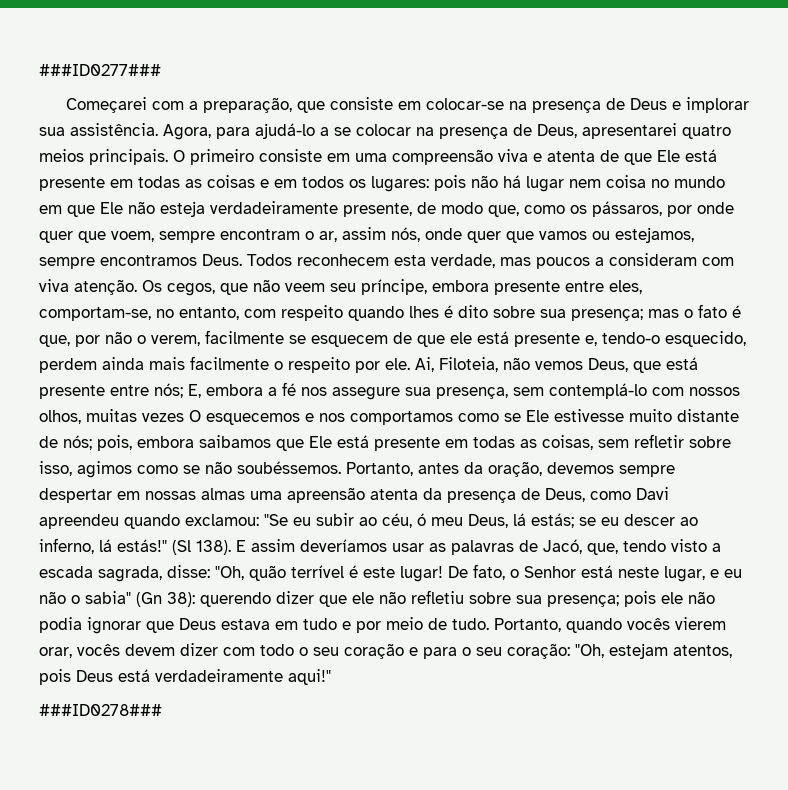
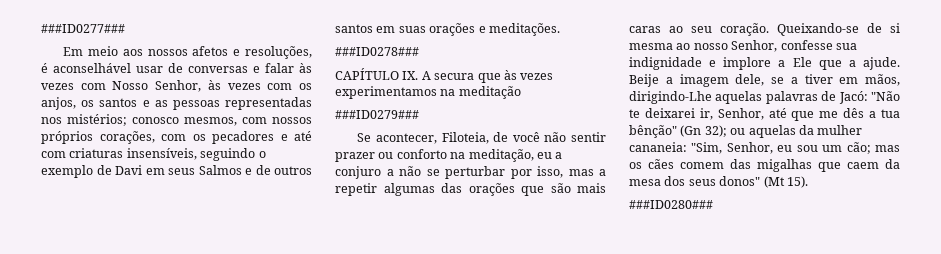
- Começarei com a preparação, que consiste em colocar-se na presença de Deus e implorar sua assistência. Agora, para ajudá-lo a se colocar na presença de Deus, apresentarei quatro meios principais. O primeiro consiste em uma compreensão viva e atenta de que Ele está presente em todas as coisas e em todos os lugares: pois não há lugar nem coisa no mundo em que Ele não esteja verdadeiramente presente, de modo que, como os pássaros, por onde quer que voem, sempre encontram o ar, assim nós, onde quer que vamos ou estejamos, sempre encontramos Deus. Todos reconhecem esta verdade, mas poucos a consideram com viva atenção. Os cegos, que não veem seu príncipe, embora presente entre eles, comportam-se, no entanto, com respeito quando lhes é dito sobre sua presença; mas o fato é que, por não o verem, facilmente se esquecem de que ele está presente e, tendo-o esquecido, perdem ainda mais facilmente o respeito por ele. Ai, Filoteia, não vemos Deus, que está presente entre nós; E, embora a fé nos assegure sua presença, sem contemplá-lo com nossos olhos, muitas vezes O esquecemos e nos comportamos como se Ele estivesse muito distante de nós; pois, embora saibamos que Ele está presente em todas as coisas, sem refletir sobre isso, agimos como se não soubéssemos. Portanto, antes da oração, devemos sempre despertar em nossas almas uma apreensão atenta da presença de Deus, como Davi apreendeu quando exclamou: "Se eu subir ao céu, ó meu Deus, lá estás; se eu descer ao inferno, lá estás!" (Sl 138). E assim deveríamos usar as palavras de Jacó, que, tendo visto a escada sagrada, disse: "Oh, quão terrível é este lugar! De fato, o Senhor está neste lugar, e eu não o sabia" (Gn 38): querendo dizer que ele não refletiu sobre sua presença; pois ele não podia ignorar que Deus estava em tudo e por meio de tudo. Portanto, quando vocês vierem orar, vocês devem dizer com todo o seu coração e para o seu coração: "Oh, estejam atentos, pois Deus está verdadeiramente aqui!"
+ Em meio aos nossos afetos e resoluções, é aconselhável usar de conversas e falar às vezes com Nosso Senhor, às vezes com os anjos, os santos e as pessoas representadas nos mistérios; conosco mesmos, com nossos próprios corações, com os pecadores e até com criaturas insensíveis, seguindo o exemplo de Davi em seus Salmos e de outros santos em suas orações e meditações.
  ###ID0278###
+ CAPÍTULO IX. A secura que às vezes experimentamos na meditação
+ ###ID0279###
+ Se acontecer, Filoteia, de você não sentir prazer ou conforto na meditação, eu a conjuro a não se perturbar por isso, mas a repetir algumas das orações que são mais caras ao seu coração. Queixando-se de si mesma ao nosso Senhor, confesse sua indignidade e implore a Ele que a ajude. Beije a imagem dele, se a tiver em mãos, dirigindo-Lhe aquelas palavras de Jacó: "Não te deixarei ir, Senhor, até que me dês a tua bênção" (Gn 32); ou aquelas da mulher cananeia: "Sim, Senhor, eu sou um cão; mas os cães comem das migalhas que caem da mesa dos seus donos" (Mt 15).
+ ###ID0280###

